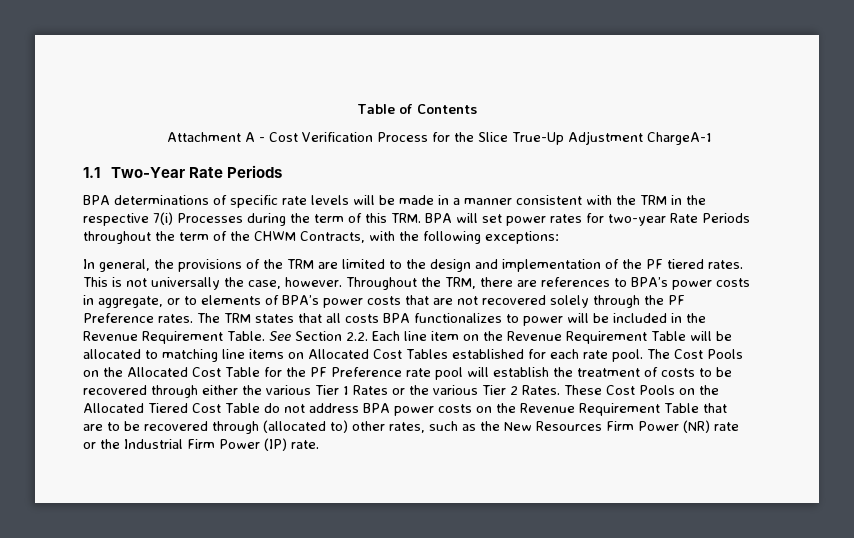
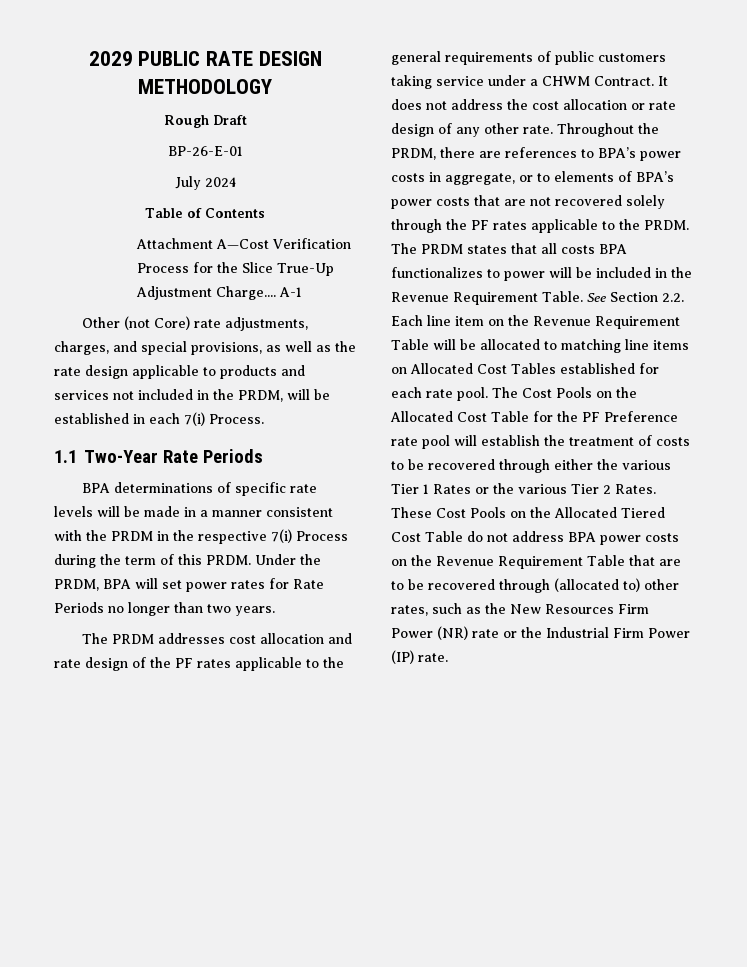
+ 2029 PUBLIC RATE DESIGN METHODOLOGY
+ Rough Draft
+ BP-26-E-01
+ July 2024
- Attachment A - Cost Verification Process for the Slice True-Up Adjustment ChargeA-1
+ Attachment A—Cost Verification Process for the Slice True-Up Adjustment Charge.... A-1
+ Other (not Core) rate adjustments, charges, and special provisions, as well as the rate design applicable to products and services not included in the PRDM, will be established in each 7(i) Process.
- BPA determinations of specific rate levels will be made in a manner consistent with the TRM in the respective 7(i) Processes during the term of this TRM. BPA will set power rates for two-year Rate Periods throughout the term of the CHWM Contracts, with the following exceptions:
- In general, the provisions of the TRM are limited to the design and implementation of the PF tiered rates. This is not universally the case, however.
+ BPA determinations of specific rate levels will be made in a manner consistent with the PRDM in the respective 7(i) Process during the term of this PRDM. Under the PRDM, BPA will set power rates for Rate Periods no longer than two years.
+ The PRDM addresses cost allocation and rate design of the PF rates applicable to the general requirements of public customers taking service under a CHWM Contract. It does not address the cost allocation or rate design of any other rate.
- Throughout the TRM, there are references to BPA’s power costs in aggregate, or to elements of BPA’s power costs that are not recovered solely through the PF Preference rates. The TRM states that all costs BPA functionalizes to power will be included in the Revenue Requirement Table.
+ Throughout the PRDM, there are references to BPA’s power costs in aggregate, or to elements of BPA’s power costs that are not recovered solely through the PF rates applicable to the PRDM. The PRDM states that all costs BPA functionalizes to power will be included in the Revenue Requirement Table.

